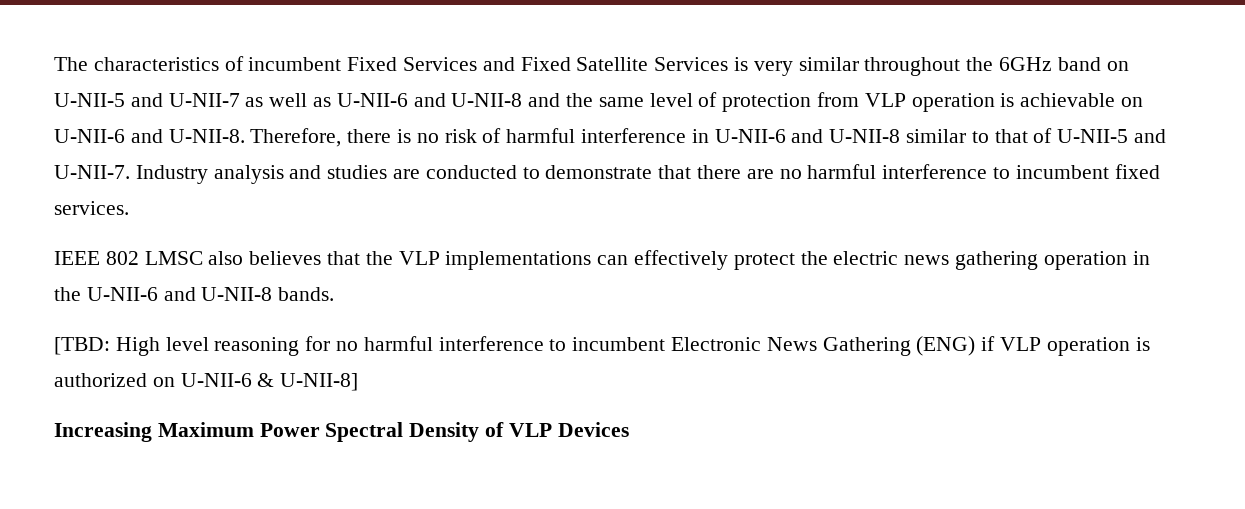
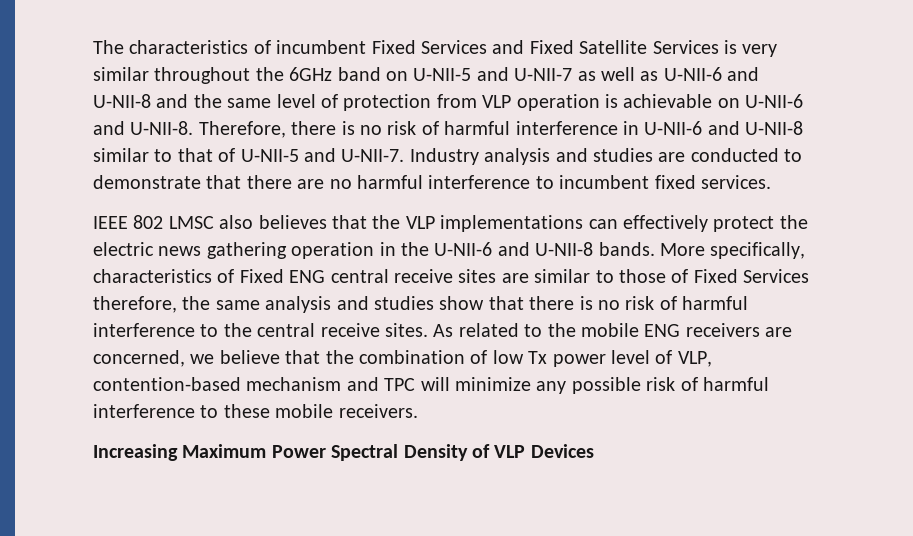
- IEEE 802 LMSC also believes that the VLP implementations can effectively protect the electric news gathering operation in the U-NII-6 and U-NII-8 bands.
- [TBD: High level reasoning for no harmful interference to incumbent Electronic News Gathering (ENG) if VLP operation is authorized on U-NII-6 & U-NII-8]
+ IEEE 802 LMSC also believes that the VLP implementations can effectively protect the electric news gathering operation in the U-NII-6 and U-NII-8 bands. More specifically, characteristics of Fixed ENG central receive sites are similar to those of Fixed Services therefore, the same analysis and studies show that there is no risk of harmful interference to the central receive sites. As related to the mobile ENG receivers are concerned, we believe that the combination of low Tx power level of VLP, contention-based mechanism and TPC will minimize any possible risk of harmful interference to these mobile receivers.

